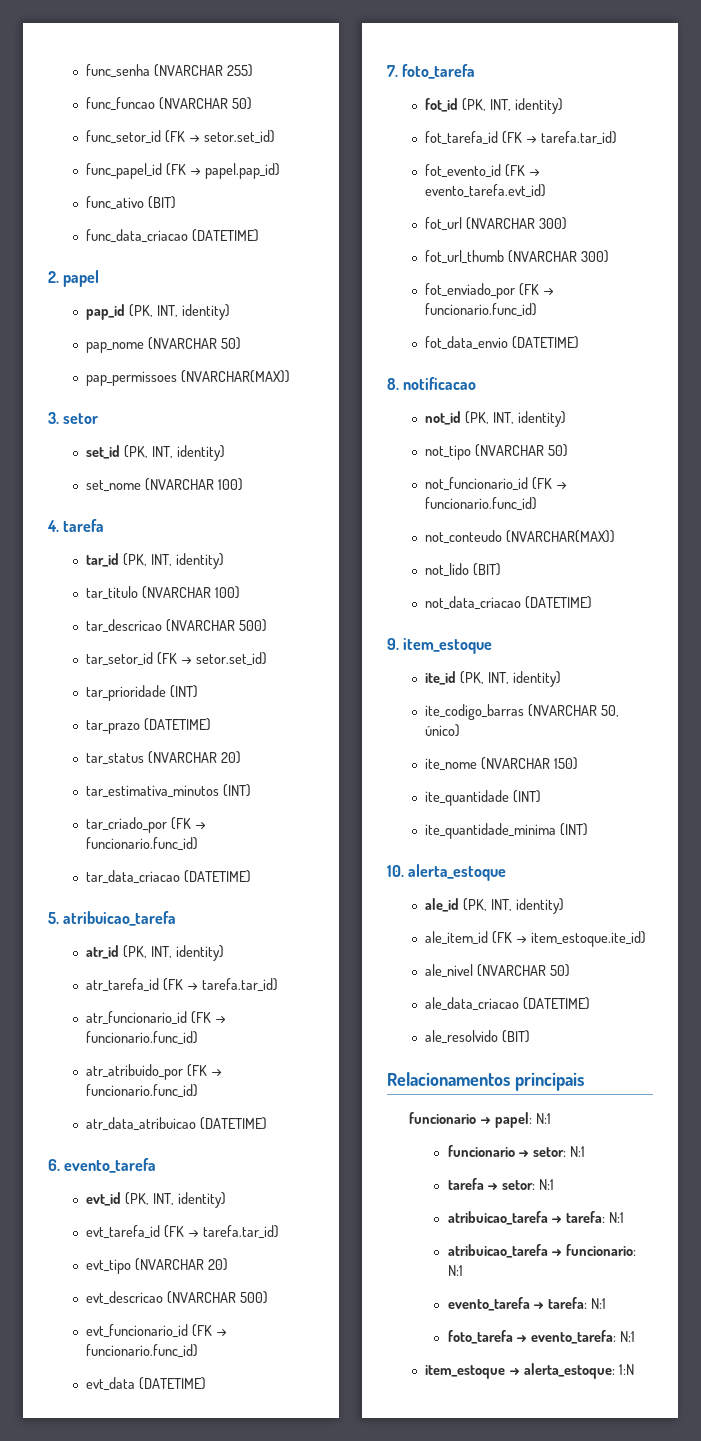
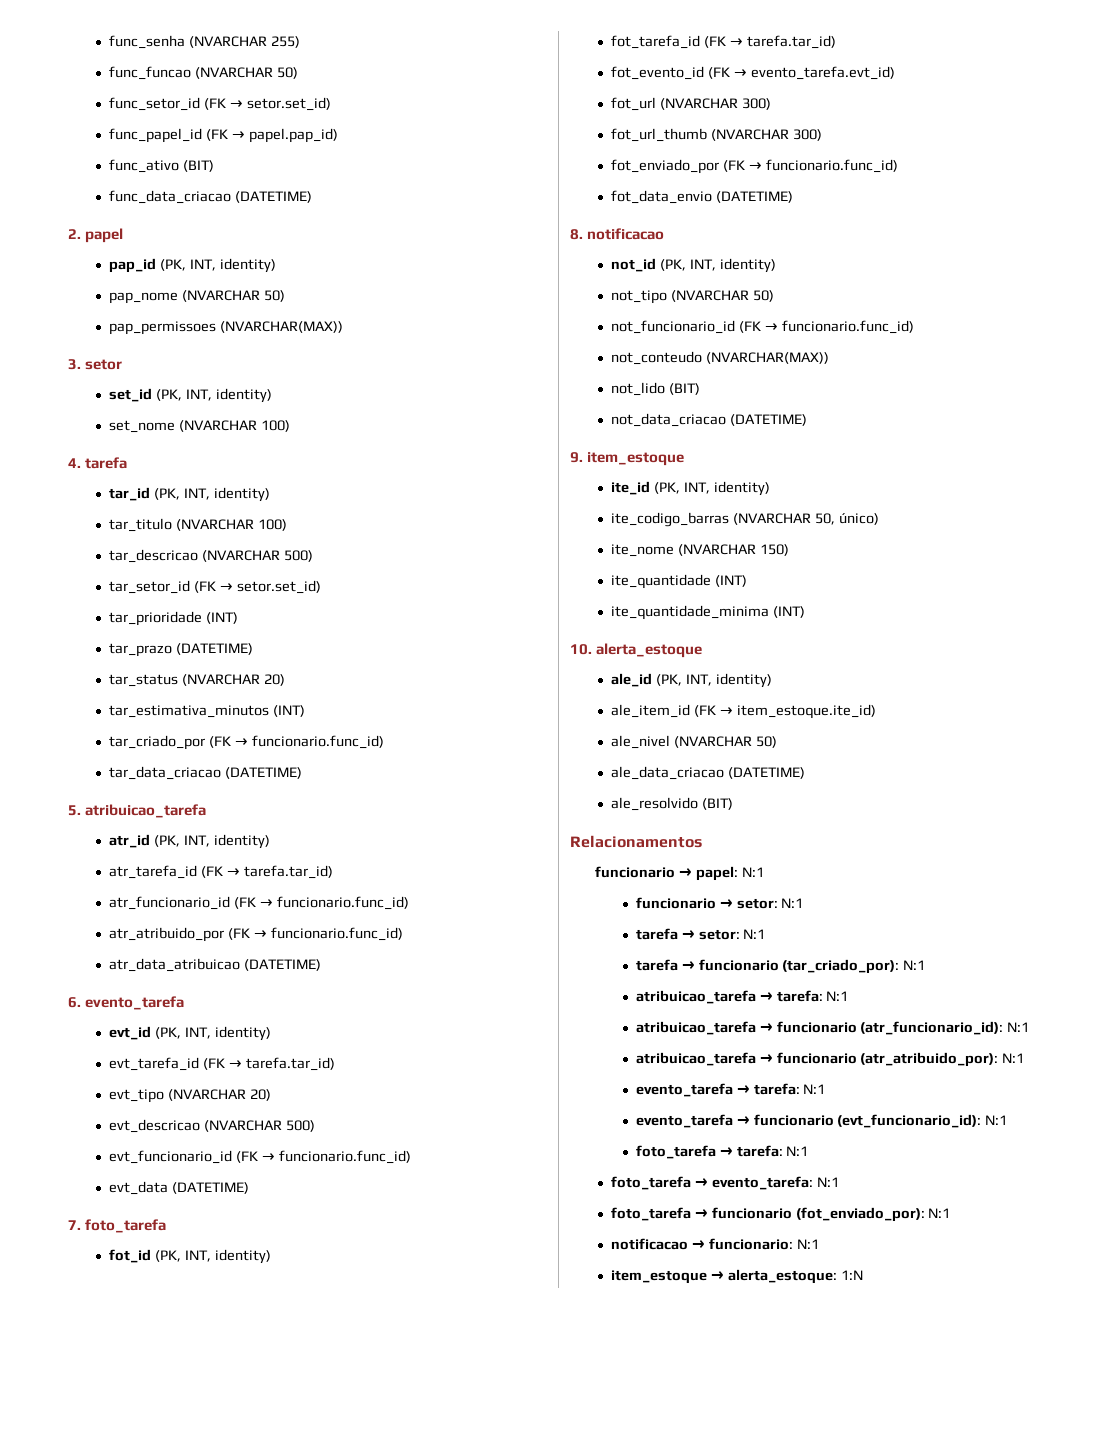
- Relacionamentos principais
+ Relacionamentos
+ tarefa → funcionario (tar_criado_por): N:1
- atribuicao_tarefa → funcionario: N:1
+ atribuicao_tarefa → funcionario (atr_funcionario_id): N:1
+ atribuicao_tarefa → funcionario (atr_atribuido_por): N:1
+ evento_tarefa → funcionario (evt_funcionario_id): N:1
+ foto_tarefa → tarefa: N:1
  foto_tarefa → evento_tarefa: N:1
+ foto_tarefa → funcionario (fot_enviado_por): N:1
+ notificacao → funcionario: N:1

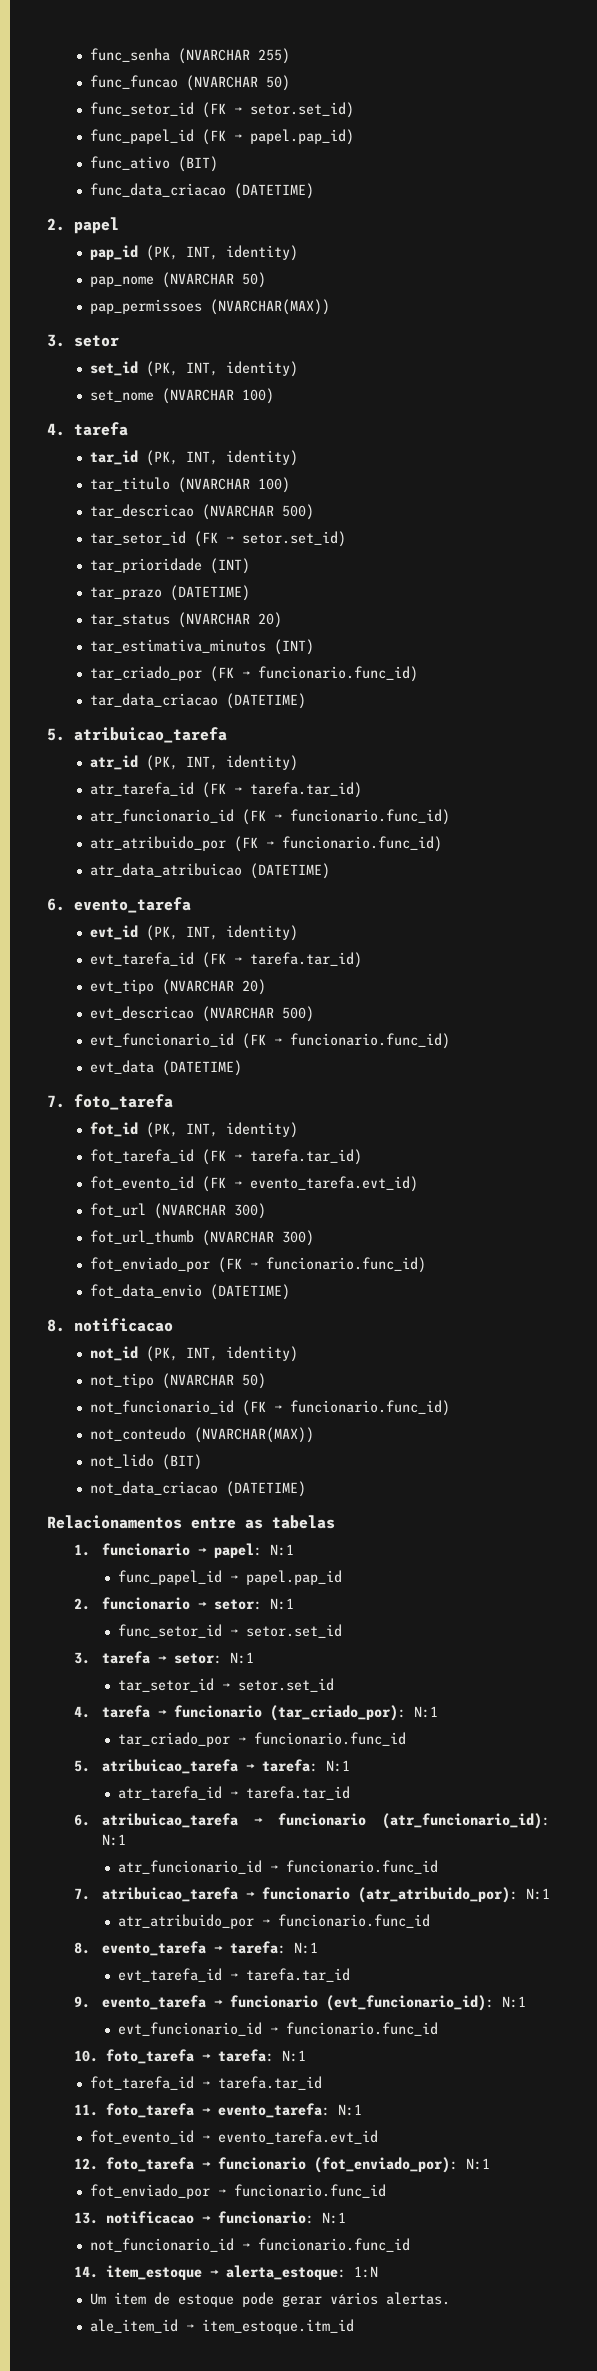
- 9. item_estoque
- ite_id (PK, INT, identity)
- ite_codigo_barras (NVARCHAR 50, único)
- ite_nome (NVARCHAR 150)
- ite_quantidade (INT)
- ite_quantidade_minima (INT)
- 10. alerta_estoque
- ale_id (PK, INT, identity)
- ale_item_id (FK → item_estoque.ite_id)
- ale_nivel (NVARCHAR 50)
- ale_data_criacao (DATETIME)
- ale_resolvido (BIT)
- Relacionamentos
- funcionario → papel: N:1
+ Relacionamentos entre as tabelas
+ 1. funcionario → papel: N:1
- funcionario → setor: N:1
+ func_papel_id → papel.pap_id
+ 2. funcionario → setor: N:1
- tarefa → setor: N:1
+ func_setor_id → setor.set_id
+ 3. tarefa → setor: N:1
- tarefa → funcionario (tar_criado_por): N:1
+ tar_setor_id → setor.set_id
+ 4. tarefa → funcionario (tar_criado_por): N:1
- atribuicao_tarefa → tarefa: N:1
+ tar_criado_por → funcionario.func_id
+ 5. atribuicao_tarefa → tarefa: N:1
- atribuicao_tarefa → funcionario (atr_funcionario_id): N:1
+ atr_tarefa_id → tarefa.tar_id
+ 6. atribuicao_tarefa → funcionario (atr_funcionario_id): N:1
- atribuicao_tarefa → funcionario (atr_atribuido_por): N:1
+ atr_funcionario_id → funcionario.func_id
+ 7. atribuicao_tarefa → funcionario (atr_atribuido_por): N:1
- evento_tarefa → tarefa: N:1
+ atr_atribuido_por → funcionario.func_id
+ 8. evento_tarefa → tarefa: N:1
- evento_tarefa → funcionario (evt_funcionario_id): N:1
+ evt_tarefa_id → tarefa.tar_id
+ 9. evento_tarefa → funcionario (evt_funcionario_id): N:1
- foto_tarefa → tarefa: N:1
+ evt_funcionario_id → funcionario.func_id
+ 10. foto_tarefa → tarefa: N:1
- foto_tarefa → evento_tarefa: N:1
+ fot_tarefa_id → tarefa.tar_id
+ 11. foto_tarefa → evento_tarefa: N:1
- foto_tarefa → funcionario (fot_enviado_por): N:1
+ fot_evento_id → evento_tarefa.evt_id
+ 12. foto_tarefa → funcionario (fot_enviado_por): N:1
- notificacao → funcionario: N:1
+ fot_enviado_por → funcionario.func_id
+ 13. notificacao → funcionario: N:1
- item_estoque → alerta_estoque: 1:N
+ not_funcionario_id → funcionario.func_id
+ 14. item_estoque → alerta_estoque: 1:N
+ Um item de estoque pode gerar vários alertas.
+ ale_item_id → item_estoque.itm_id

